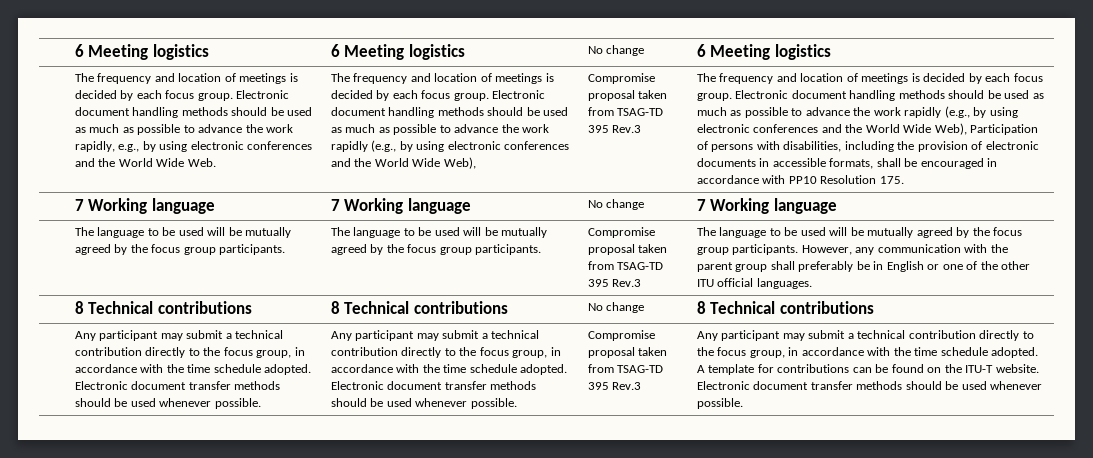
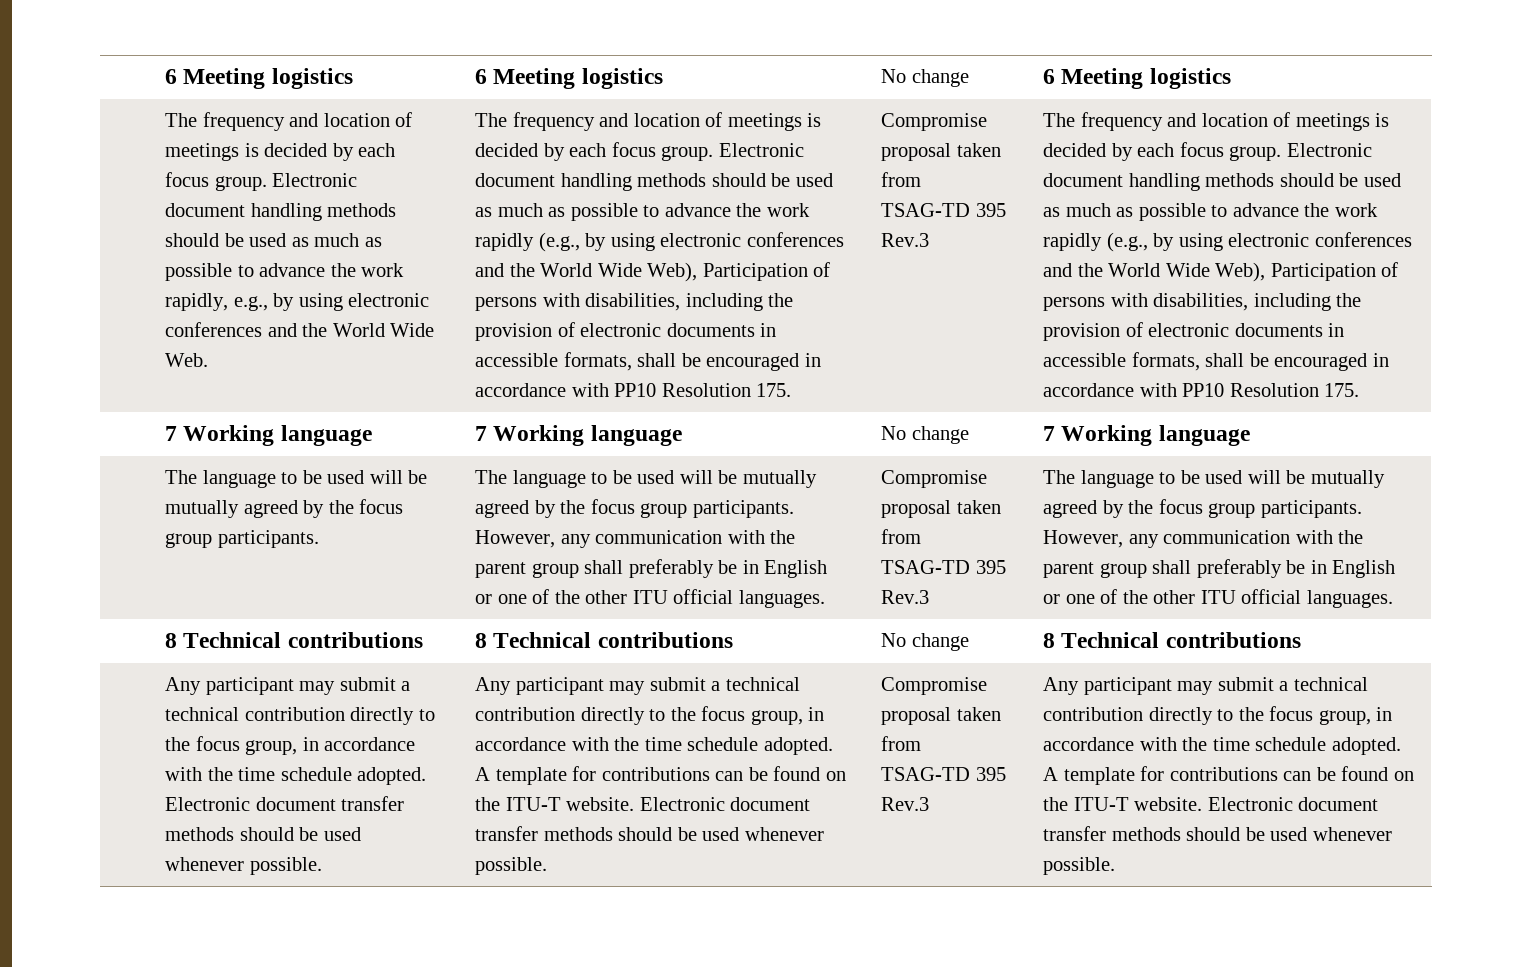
- Electronic document handling methods should be used as much as possible to advance the work rapidly, e.g., by using electronic conferences and the World Wide Web. | The frequency and location of meetings is decided by each focus group. Electronic document handling methods should be used as much as possible to advance the work rapidly (e.g., by using electronic conferences and the World Wide Web),
+ Electronic document handling methods should be used as much as possible to advance the work rapidly, e.g., by using electronic conferences and the World Wide Web. | The frequency and location of meetings is decided by each focus group. Electronic document handling methods should be used as much as possible to advance the work rapidly (e.g., by using electronic conferences and the World Wide Web), Participation of persons with disabilities, including the provision of electronic documents in accessible formats, shall be encouraged in accordance with PP10 Resolution 175.
- The language to be used will be mutually agreed by the focus group participants. | The language to be used will be mutually agreed by the focus group participants.
+ The language to be used will be mutually agreed by the focus group participants. | The language to be used will be mutually agreed by the focus group participants. However, any communication with the parent group shall preferably be in English or one of the other ITU official languages.
- Electronic document transfer methods should be used whenever possible. | Any participant may submit a technical contribution directly to the focus group, in accordance with the time schedule adopted.
+ Electronic document transfer methods should be used whenever possible. | Any participant may submit a technical contribution directly to the focus group, in accordance with the time schedule adopted. A template for contributions can be found on the ITU-T website.

